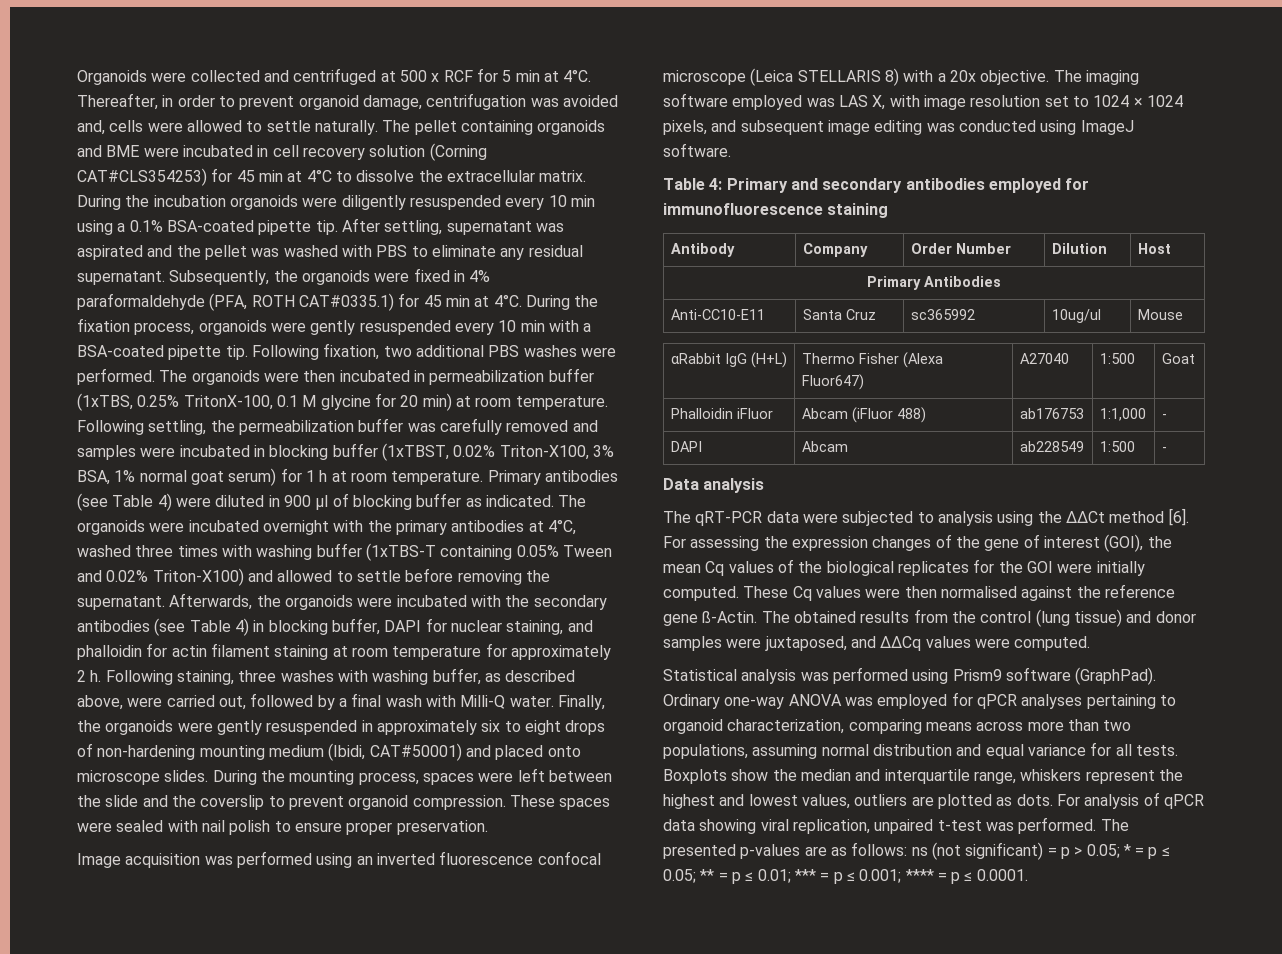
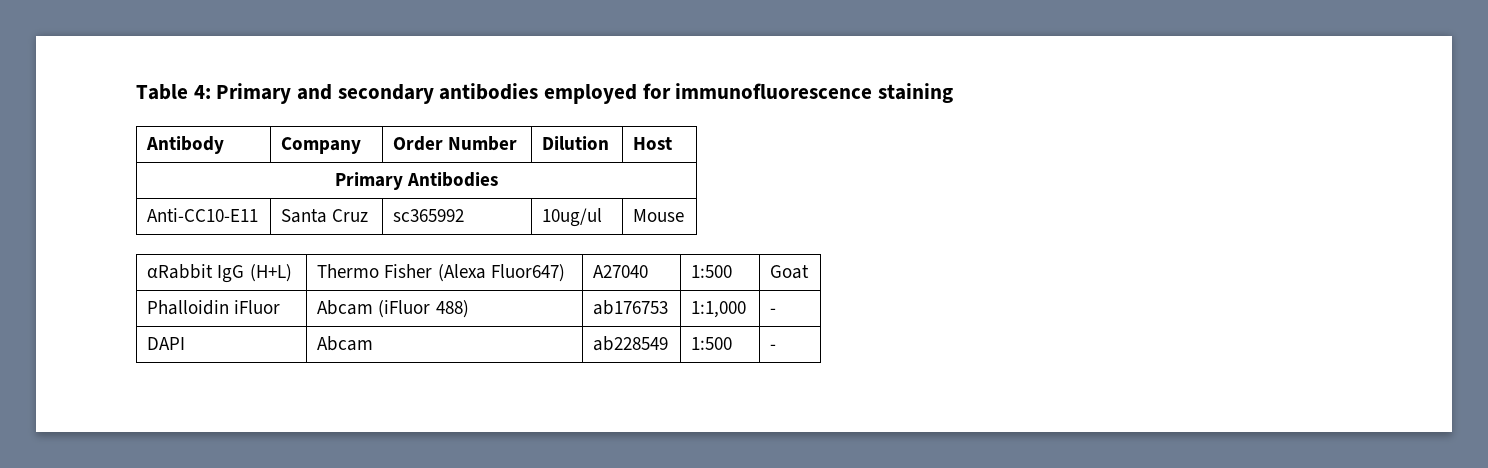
- Organoids were collected and centrifuged at 500 x RCF for 5 min at 4°C. Thereafter, in order to prevent organoid damage, centrifugation was avoided and, cells were allowed to settle naturally. The pellet containing organoids and BME were incubated in cell recovery solution (Corning CAT#CLS354253) for 45 min at 4°C to dissolve the extracellular matrix. During the incubation organoids were diligently resuspended every 10 min using a 0.1% BSA-coated pipette tip. After settling, supernatant was aspirated and the pellet was washed with PBS to eliminate any residual supernatant. Subsequently, the organoids were fixed in 4% paraformaldehyde (PFA, ROTH CAT#0335.1) for 45 min at 4°C. During the fixation process, organoids were gently resuspended every 10 min with a BSA-coated pipette tip. Following fixation, two additional PBS washes were performed. The organoids were then incubated in permeabilization buffer (1xTBS, 0.25% TritonX-100, 0.1 M glycine for 20 min) at room temperature. Following settling, the permeabilization buffer was carefully removed and samples were incubated in blocking buffer (1xTBST, 0.02% Triton-X100, 3% BSA, 1% normal goat serum) for 1 h at room temperature. Primary antibodies (see Table 4) were diluted in 900 µl of blocking buffer as indicated. The organoids were incubated overnight with the primary antibodies at 4°C, washed three times with washing buffer (1xTBS-T containing 0.05% Tween and 0.02% Triton-X100) and allowed to settle before removing the supernatant. Afterwards, the organoids were incubated with the secondary antibodies (see Table 4) in blocking buffer, DAPI for nuclear staining, and phalloidin for actin filament staining at room temperature for approximately 2 h. Following staining, three washes with washing buffer, as described above, were carried out, followed by a final wash with Milli-Q water. Finally, the organoids were gently resuspended in approximately six to eight drops of non-hardening mounting medium (Ibidi, CAT#50001) and placed onto microscope slides. During the mounting process, spaces were left between the slide and the coverslip to prevent organoid compression. These spaces were sealed with nail polish to ensure proper preservation.
- Image acquisition was performed using an inverted fluorescence confocal microscope (Leica STELLARIS 8) with a 20x objective. The imaging software employed was LAS X, with image resolution set to 1024 × 1024 pixels, and subsequent image editing was conducted using ImageJ software.
- Data analysis
- The qRT-PCR data were subjected to analysis using the ΔΔCt method [6]. For assessing the expression changes of the gene of interest (GOI), the mean Cq values of the biological replicates for the GOI were initially computed. These Cq values were then normalised against the reference gene ß-Actin. The obtained results from the control (lung tissue) and donor samples were juxtaposed, and ΔΔCq values were computed.
- Statistical analysis was performed using Prism9 software (GraphPad). Ordinary one-way ANOVA was employed for qPCR analyses pertaining to organoid characterization, comparing means across more than two populations, assuming normal distribution and equal variance for all tests. Boxplots show the median and interquartile range, whiskers represent the highest and lowest values, outliers are plotted as dots. For analysis of qPCR data showing viral replication, unpaired t-test was performed. The presented p-values are as follows: ns (not significant) = p > 0.05; * = p ≤ 0.05; ** = p ≤ 0.01; *** = p ≤ 0.001; **** = p ≤ 0.0001.

